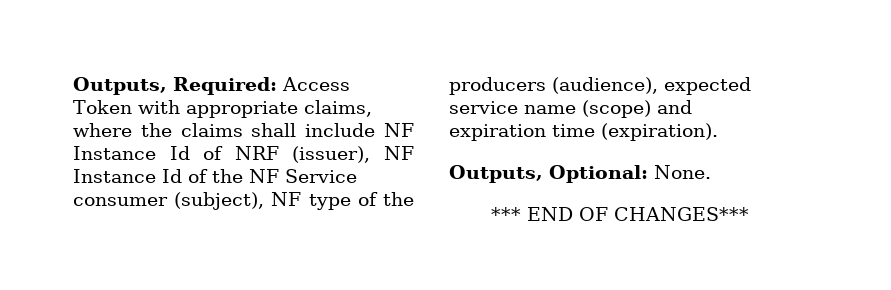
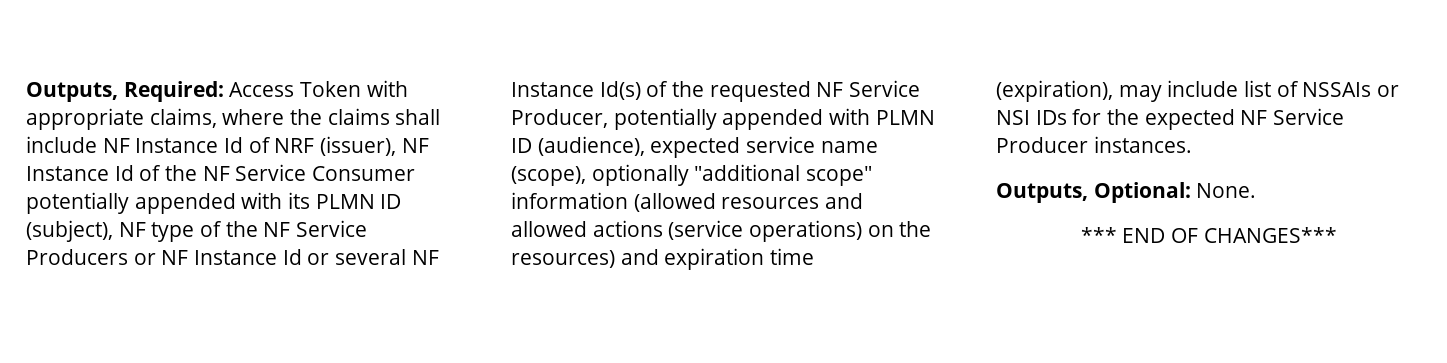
- Outputs, Required: Access Token with appropriate claims, where the claims shall include NF Instance Id of NRF (issuer), NF Instance Id of the NF Service consumer (subject), NF type of the producers (audience), expected service name (scope) and expiration time (expiration).
+ Outputs, Required: Access Token with appropriate claims, where the claims shall include NF Instance Id of NRF (issuer), NF Instance Id of the NF Service Consumer potentially appended with its PLMN ID (subject), NF type of the NF Service Producers or NF Instance Id or several NF Instance Id(s) of the requested NF Service Producer, potentially appended with PLMN ID (audience), expected service name (scope), optionally "additional scope" information (allowed resources and allowed actions (service operations) on the resources) and expiration time (expiration), may include list of NSSAIs or NSI IDs for the expected NF Service Producer instances.

